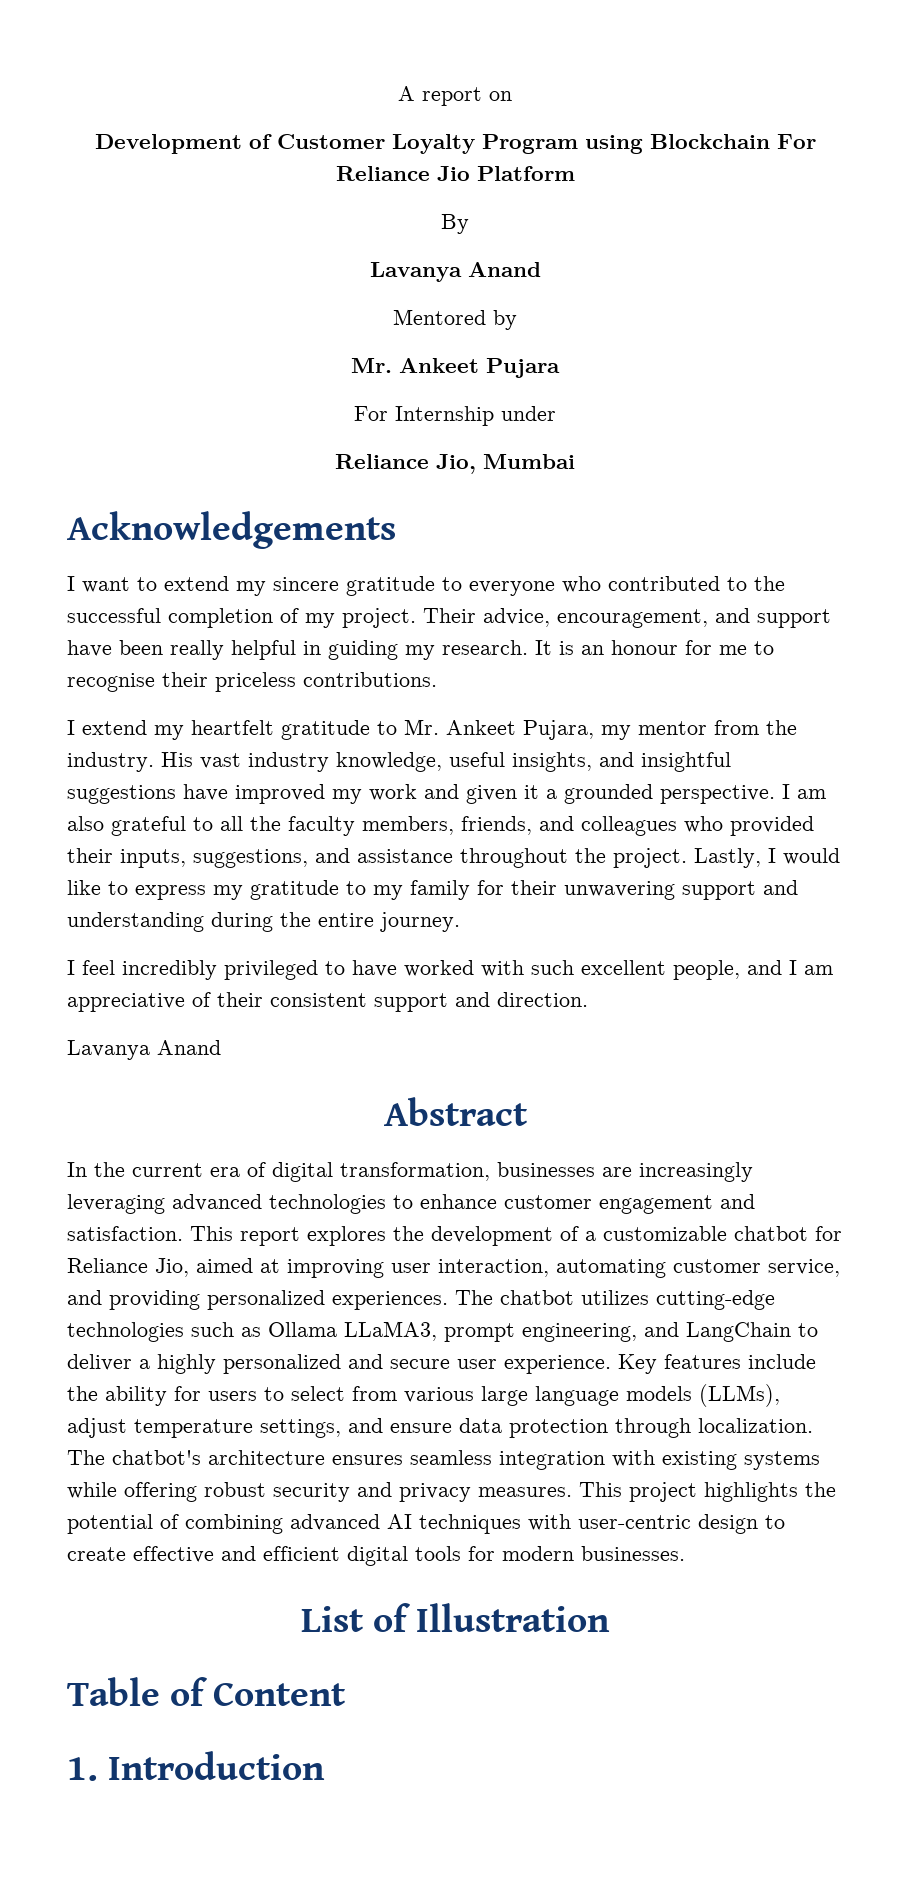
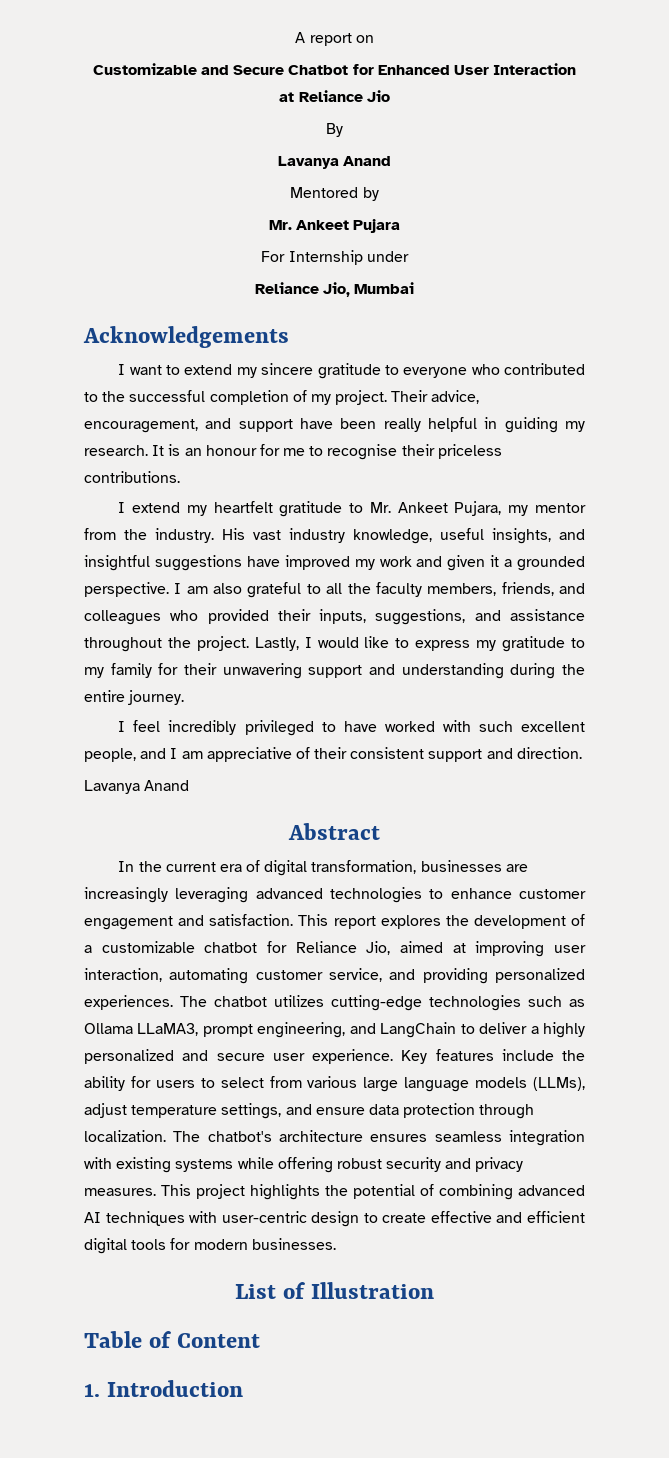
- Development of Customer Loyalty Program using Blockchain For Reliance Jio Platform
+ Customizable and Secure Chatbot for Enhanced User Interaction at Reliance Jio

